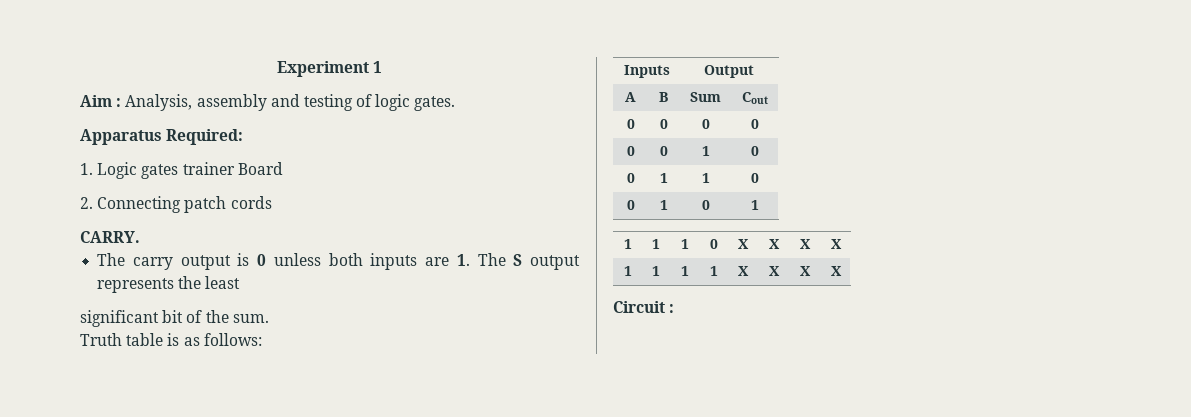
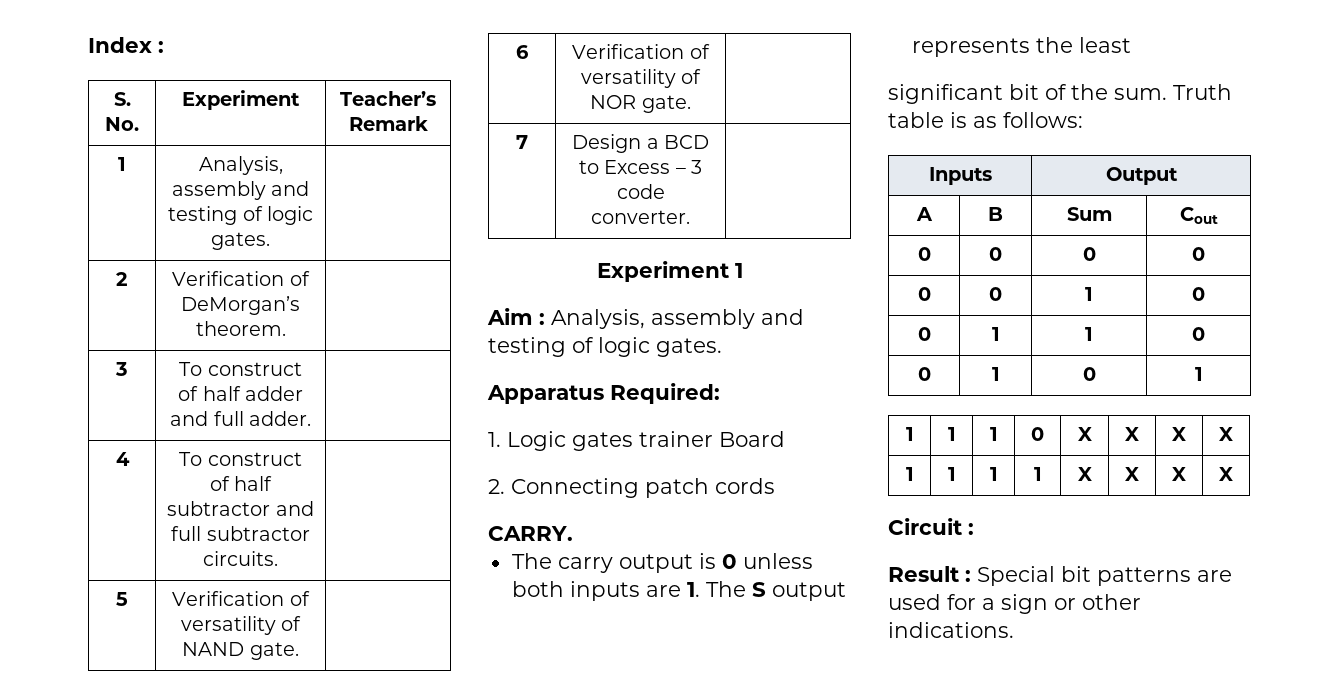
+ Index :
+ S. No. | Experiment | Teacher’s Remark
+ 1 | Analysis, assembly and testing of logic gates. |
+ 2 | Verification of DeMorgan’s theorem. |
+ 3 | To construct of half adder and full adder. |
+ 4 | To construct of half subtractor and full subtractor circuits. |
+ 5 | Verification of versatility of NAND gate. |
+ 6 | Verification of versatility of NOR gate. |
+ 7 | Design a BCD to Excess – 3 code converter. |
- significant bit of the sum.
- Truth table is as follows:
+ significant bit of the sum. Truth table is as follows:
+ Result : Special bit patterns are used for a sign or other indications.

